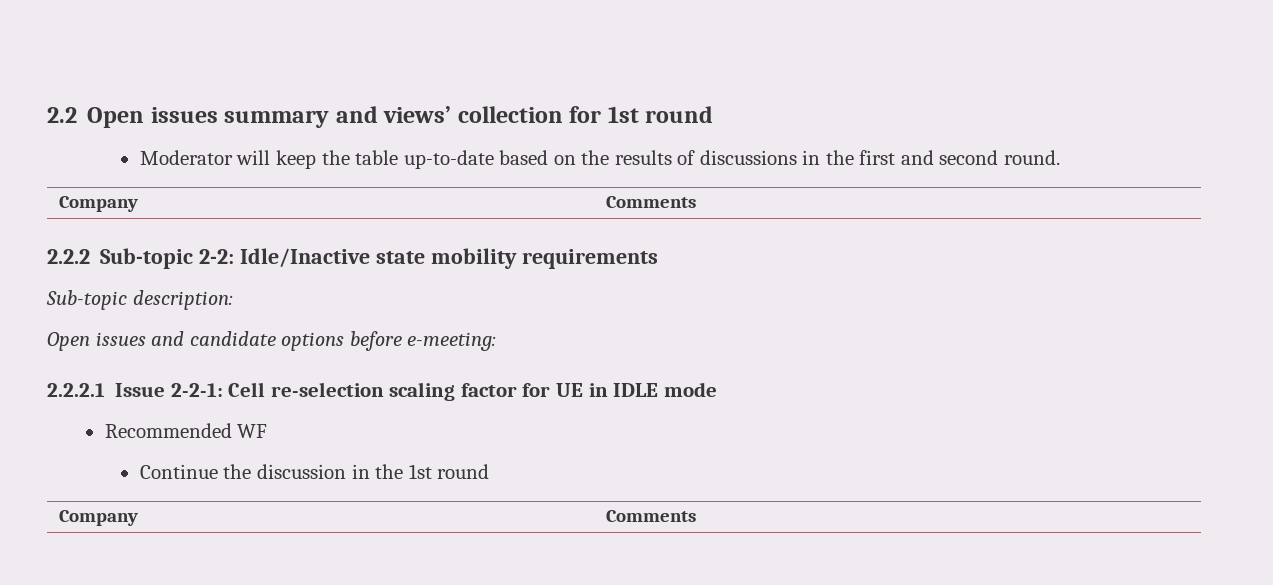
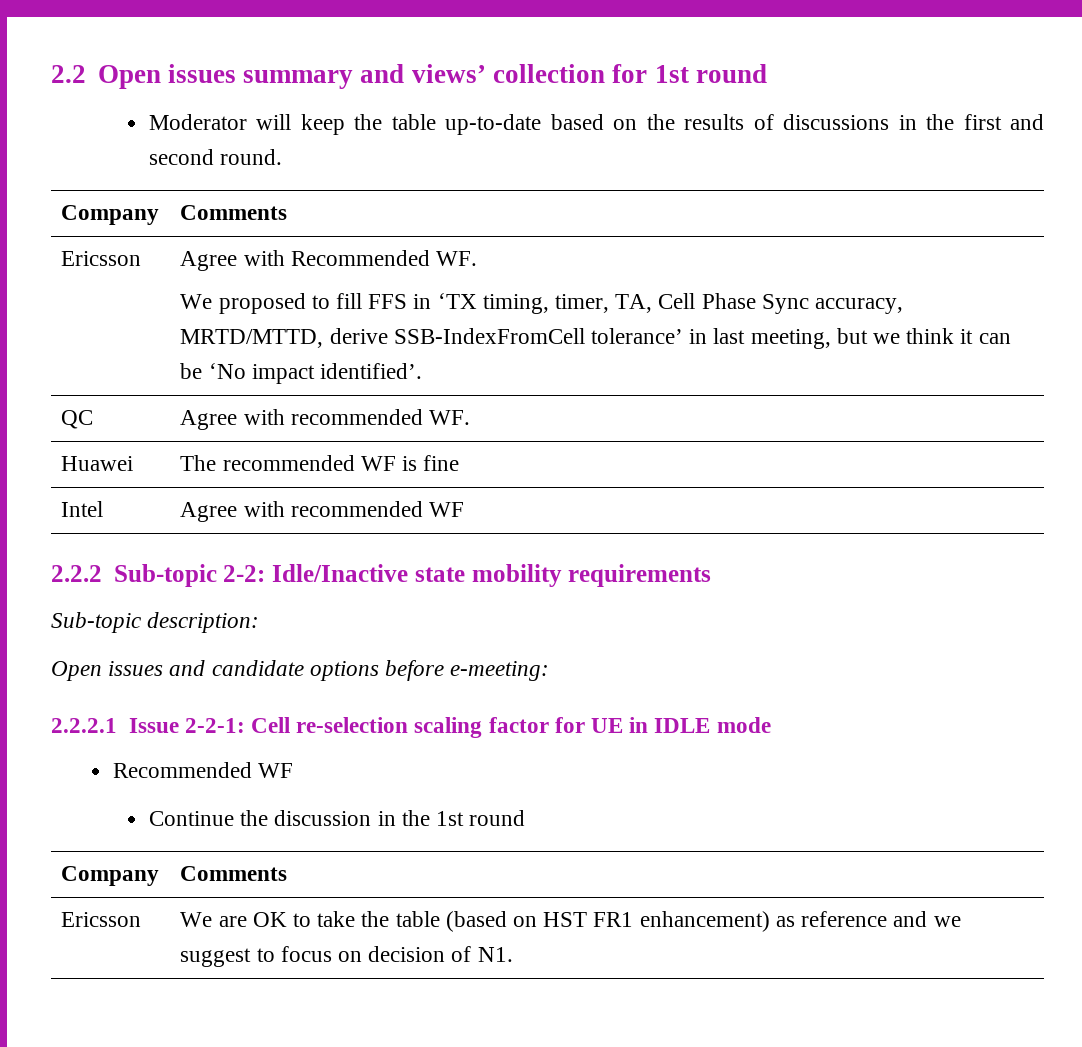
+ Ericsson | Agree with Recommended WF.
+ We proposed to fill FFS in ‘TX timing, timer, TA, Cell Phase Sync accuracy, MRTD/MTTD, derive SSB-IndexFromCell tolerance’ in last meeting, but we think it can be ‘No impact identified’.
+ QC | Agree with recommended WF.
+ Huawei | The recommended WF is fine
+ Intel | Agree with recommended WF
+ Ericsson | We are OK to take the table (based on HST FR1 enhancement) as reference and we suggest to focus on decision of N1.

